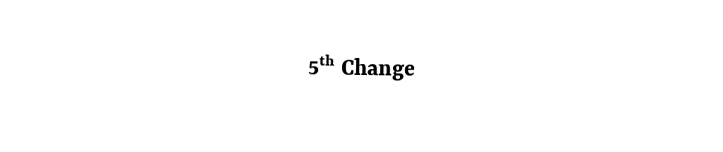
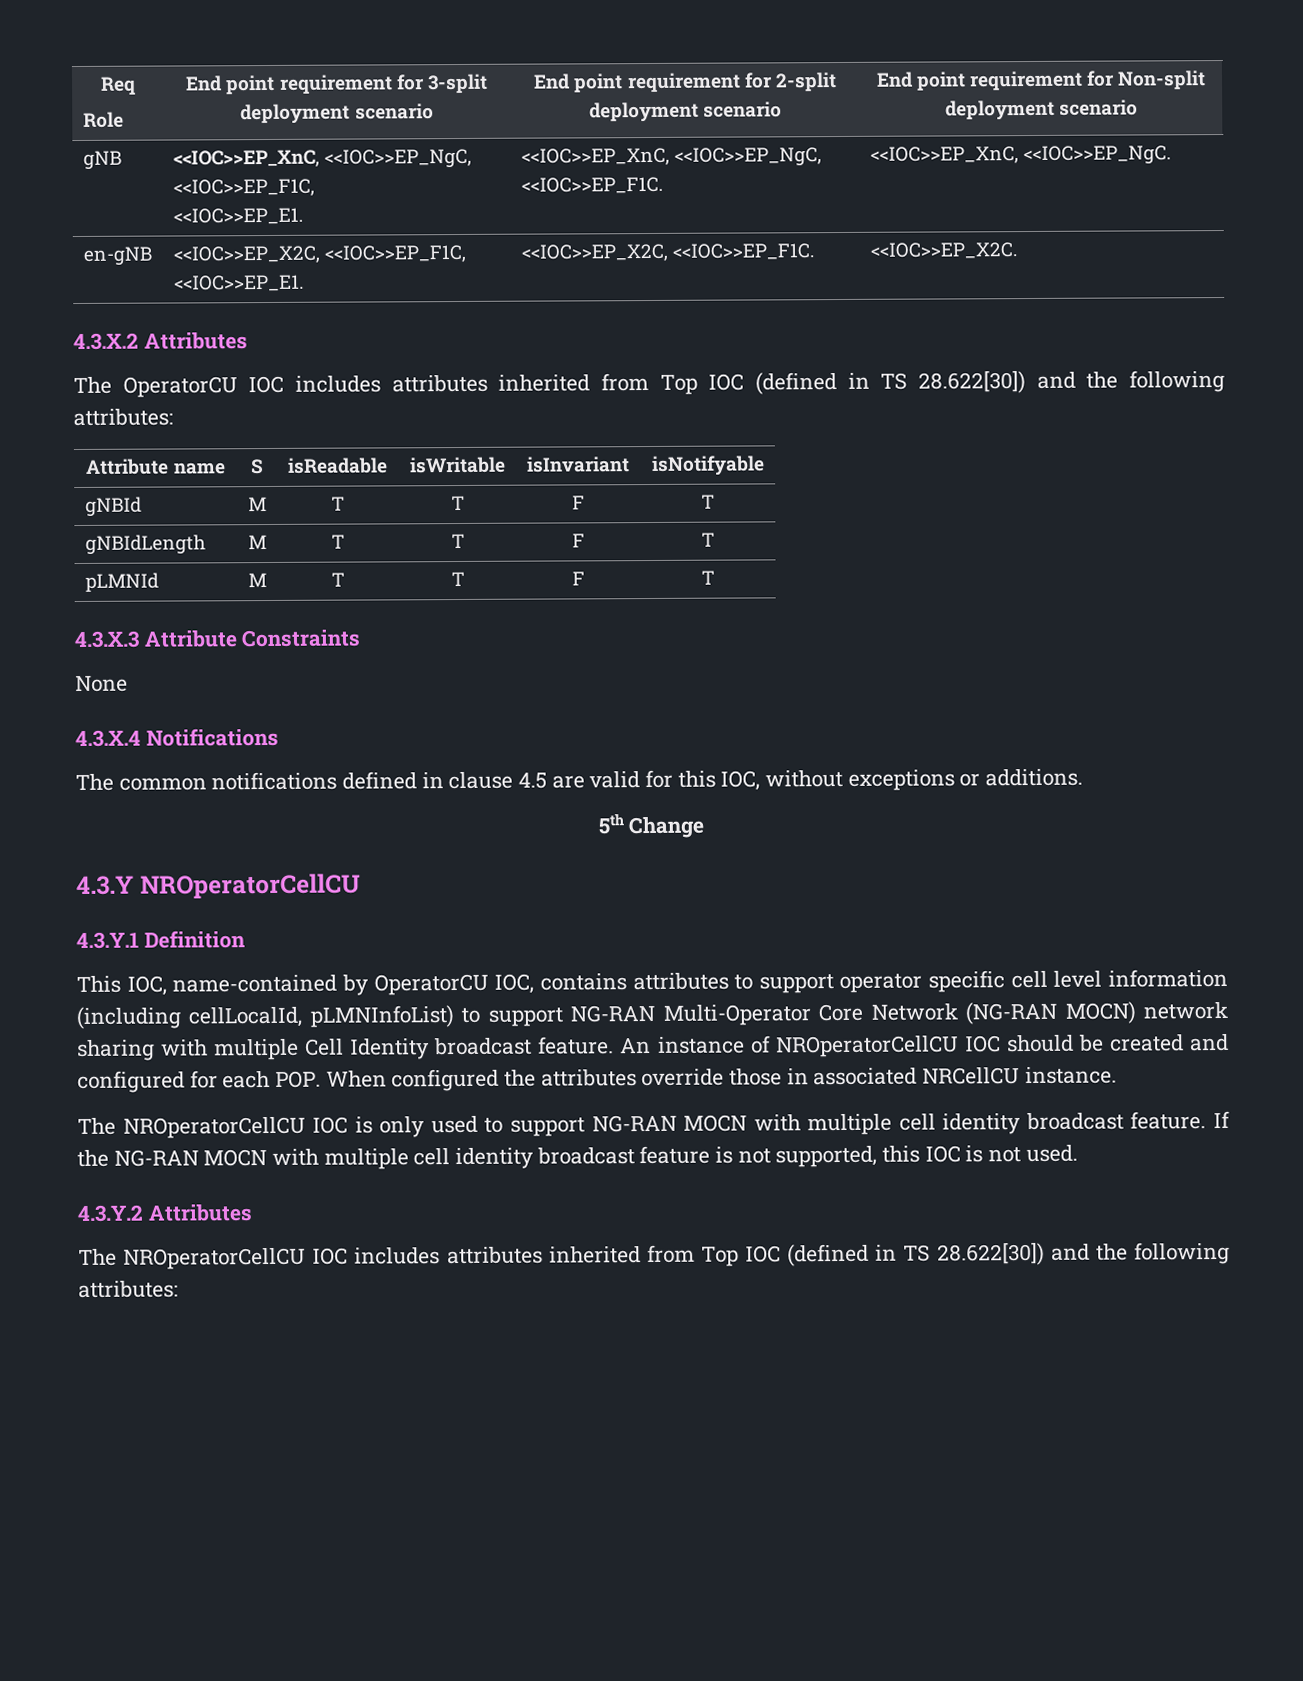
+ Req
+ Role | End point requirement for 3-split deployment scenario | End point requirement for 2-split deployment scenario | End point requirement for Non-split deployment scenario
+ gNB | <<IOC>>EP_XnC, <<IOC>>EP_NgC, <<IOC>>EP_F1C,
+ <<IOC>>EP_E1. | <<IOC>>EP_XnC, <<IOC>>EP_NgC, <<IOC>>EP_F1C. | <<IOC>>EP_XnC, <<IOC>>EP_NgC.
+ en-gNB | <<IOC>>EP_X2C, <<IOC>>EP_F1C, <<IOC>>EP_E1. | <<IOC>>EP_X2C, <<IOC>>EP_F1C. | <<IOC>>EP_X2C.
+ 4.3.X.2 Attributes
+ The OperatorCU IOC includes attributes inherited from Top IOC (defined in TS 28.622[30]) and the following attributes:
+ Attribute name | S | isReadable | isWritable | isInvariant | isNotifyable
+ gNBId | M | T | T | F | T
+ gNBIdLength | M | T | T | F | T
+ pLMNId | M | T | T | F | T
+ 4.3.X.3 Attribute Constraints
+ None
+ 4.3.X.4 Notifications
+ The common notifications defined in clause 4.5 are valid for this IOC, without exceptions or additions.
  5th Change
+ 4.3.Y NROperatorCellCU
+ 4.3.Y.1 Definition
+ This IOC, name-contained by OperatorCU IOC, contains attributes to support operator specific cell level information (including cellLocalId, pLMNInfoList) to support NG-RAN Multi-Operator Core Network (NG-RAN MOCN) network sharing with multiple Cell Identity broadcast feature. An instance of NROperatorCellCU IOC should be created and configured for each POP. When configured the attributes override those in associated NRCellCU instance.
+ The NROperatorCellCU IOC is only used to support NG-RAN MOCN with multiple cell identity broadcast feature. If the NG-RAN MOCN with multiple cell identity broadcast feature is not supported, this IOC is not used.
+ 4.3.Y.2 Attributes
+ The NROperatorCellCU IOC includes attributes inherited from Top IOC (defined in TS 28.622[30]) and the following attributes:

